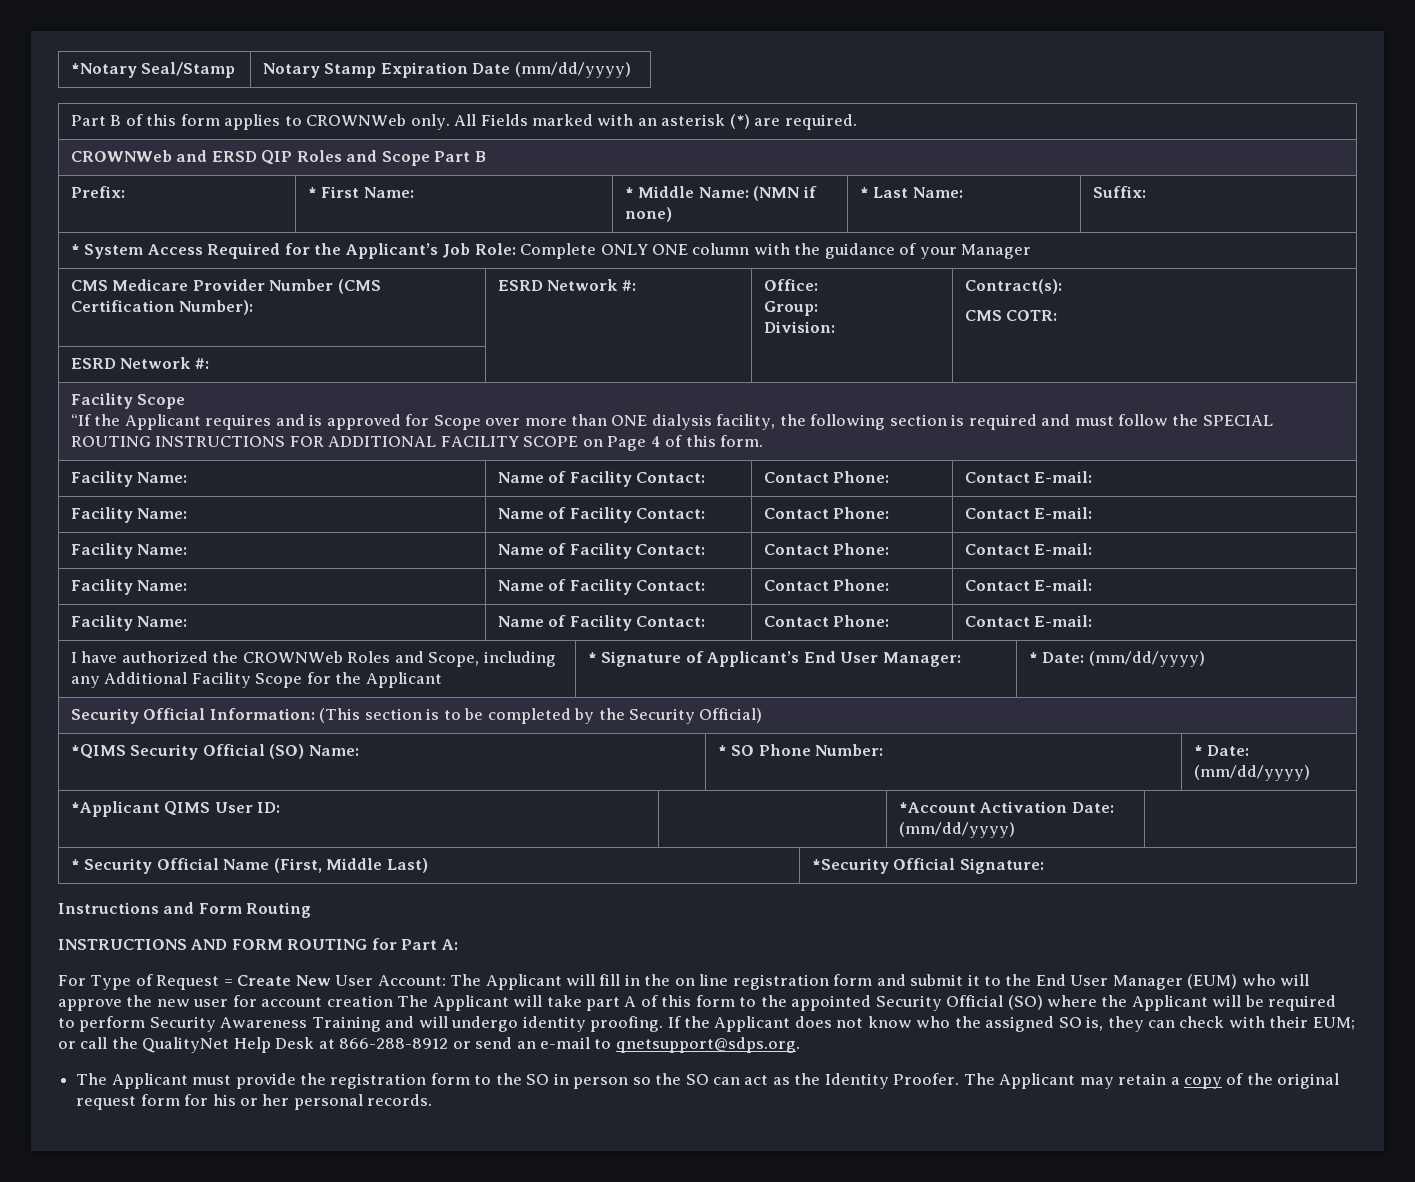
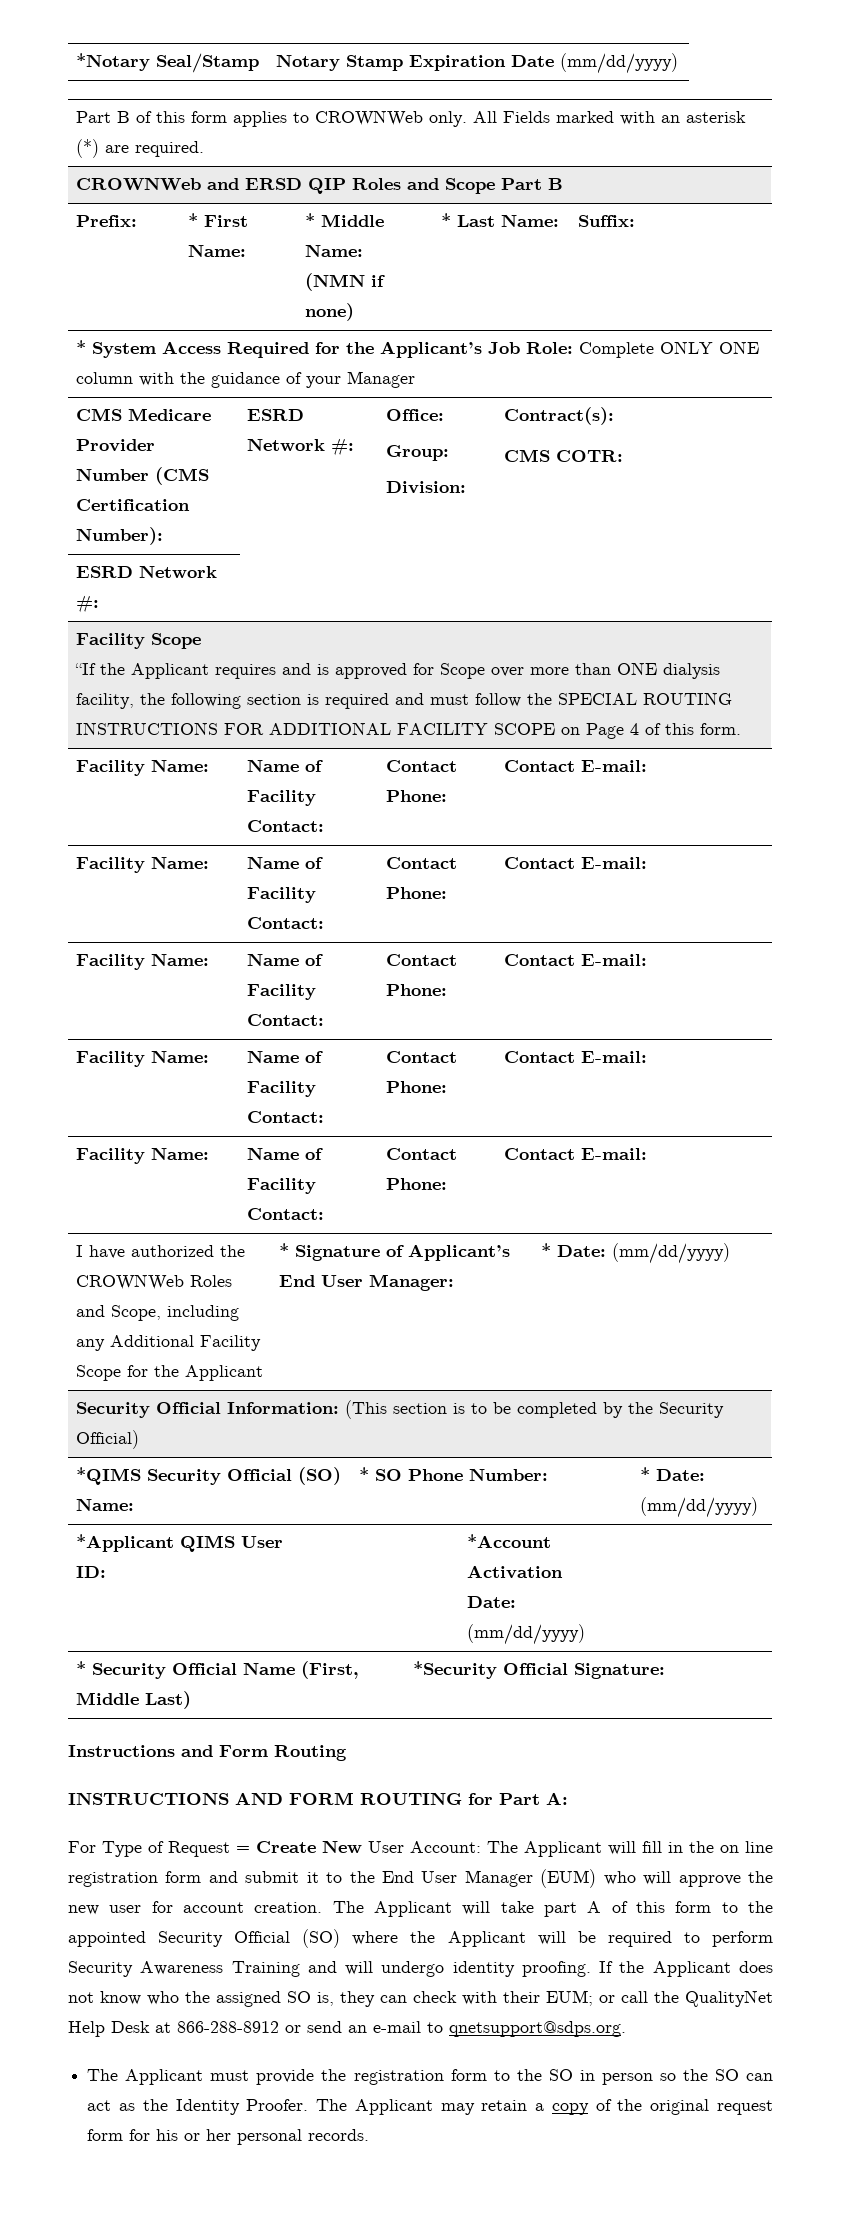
- The Applicant will fill in the on line registration form and submit it to the End User Manager (EUM) who will approve the new user for account creation The Applicant will take part A of this form to the appointed Security Official (SO) where the Applicant will be required to perform Security Awareness Training and will undergo identity proofing.
+ The Applicant will fill in the on line registration form and submit it to the End User Manager (EUM) who will approve the new user for account creation. The Applicant will take part A of this form to the appointed Security Official (SO) where the Applicant will be required to perform Security Awareness Training and will undergo identity proofing.

